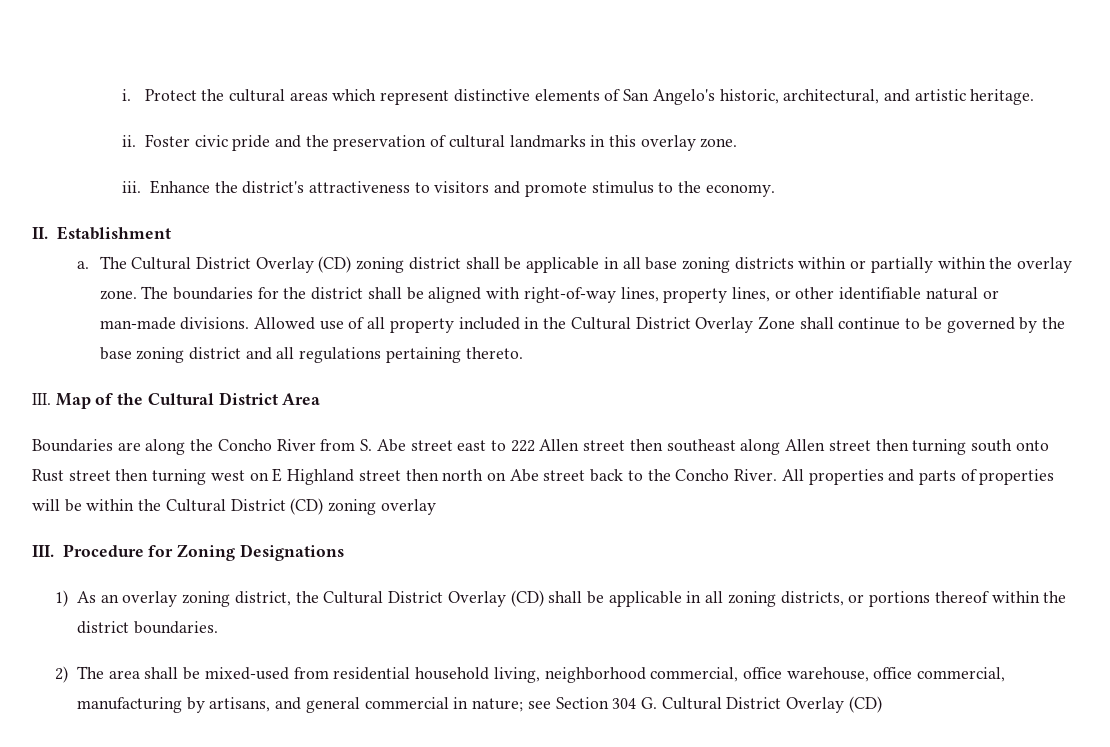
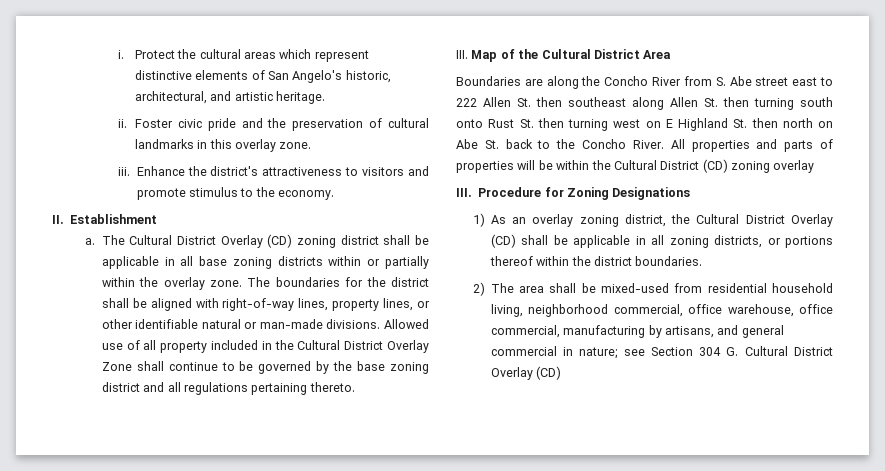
- Boundaries are along the Concho River from S. Abe street east to 222 Allen street then southeast along Allen street then turning south onto Rust street then turning west on E Highland street then north on Abe street back to the Concho River.
+ Boundaries are along the Concho River from S. Abe street east to 222 Allen St. then southeast along Allen St. then turning south onto Rust St. then turning west on E Highland St. then north on Abe St. back to the Concho River.

